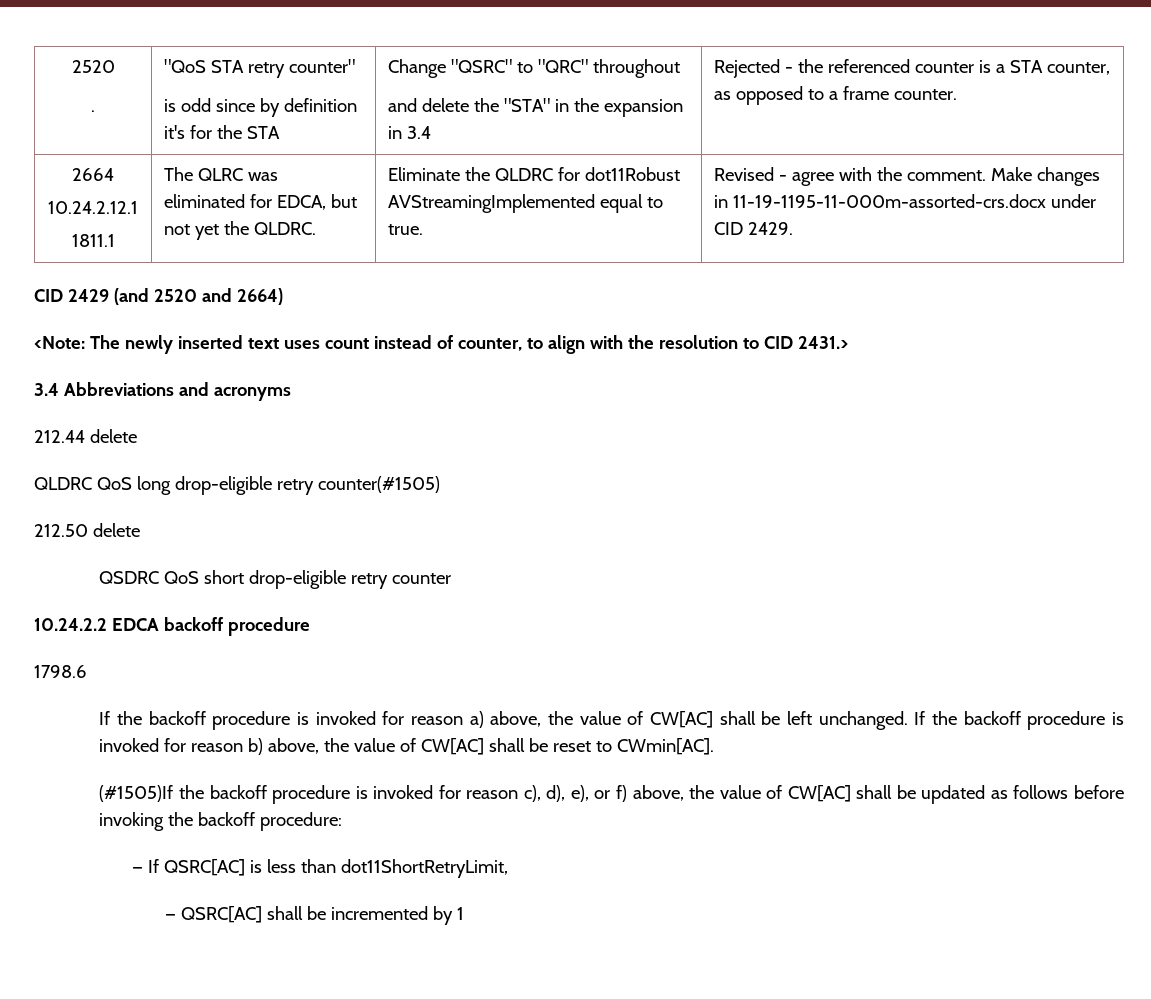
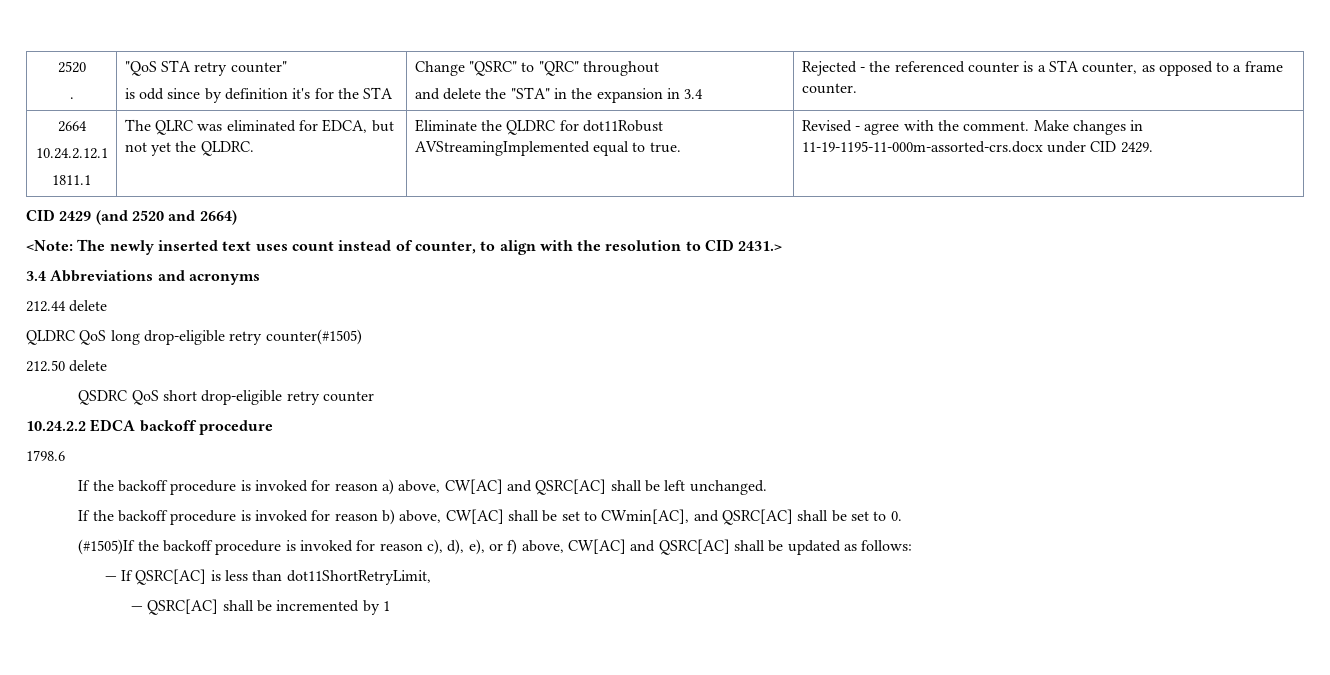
- If the backoff procedure is invoked for reason a) above, the value of CW[AC] shall be left unchanged. If the backoff procedure is invoked for reason b) above, the value of CW[AC] shall be reset to CWmin[AC].
+ If the backoff procedure is invoked for reason a) above, CW[AC] and QSRC[AC] shall be left unchanged.
+ If the backoff procedure is invoked for reason b) above, CW[AC] shall be set to CWmin[AC], and QSRC[AC] shall be set to 0.
- (#1505)If the backoff procedure is invoked for reason c), d), e), or f) above, the value of CW[AC] shall be updated as follows before invoking the backoff procedure:
+ (#1505)If the backoff procedure is invoked for reason c), d), e), or f) above, CW[AC] and QSRC[AC] shall be updated as follows:

